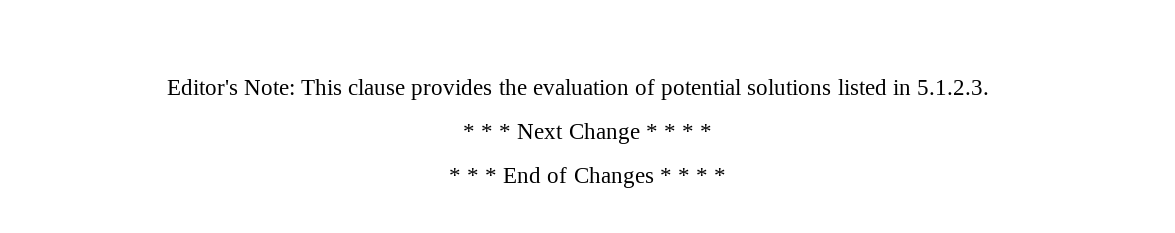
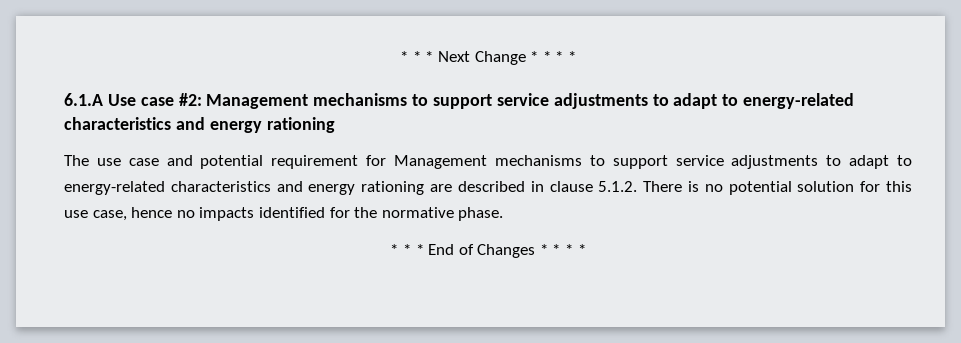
- Editor's Note: This clause provides the evaluation of potential solutions listed in 5.1.2.3.
+ 6.1.A Use case #2: Management mechanisms to support service adjustments to adapt to energy-related characteristics and energy rationing
+ The use case and potential requirement for Management mechanisms to support service adjustments to adapt to energy-related characteristics and energy rationing are described in clause 5.1.2. There is no potential solution for this use case, hence no impacts identified for the normative phase.

